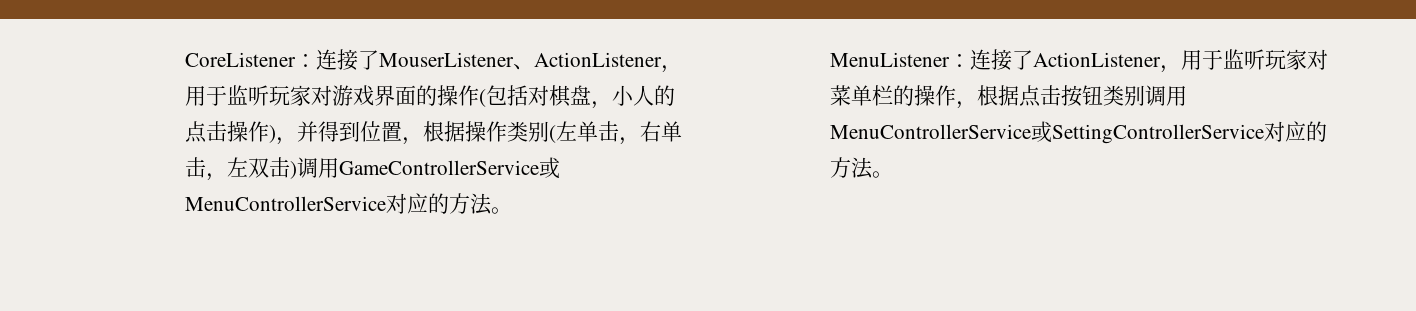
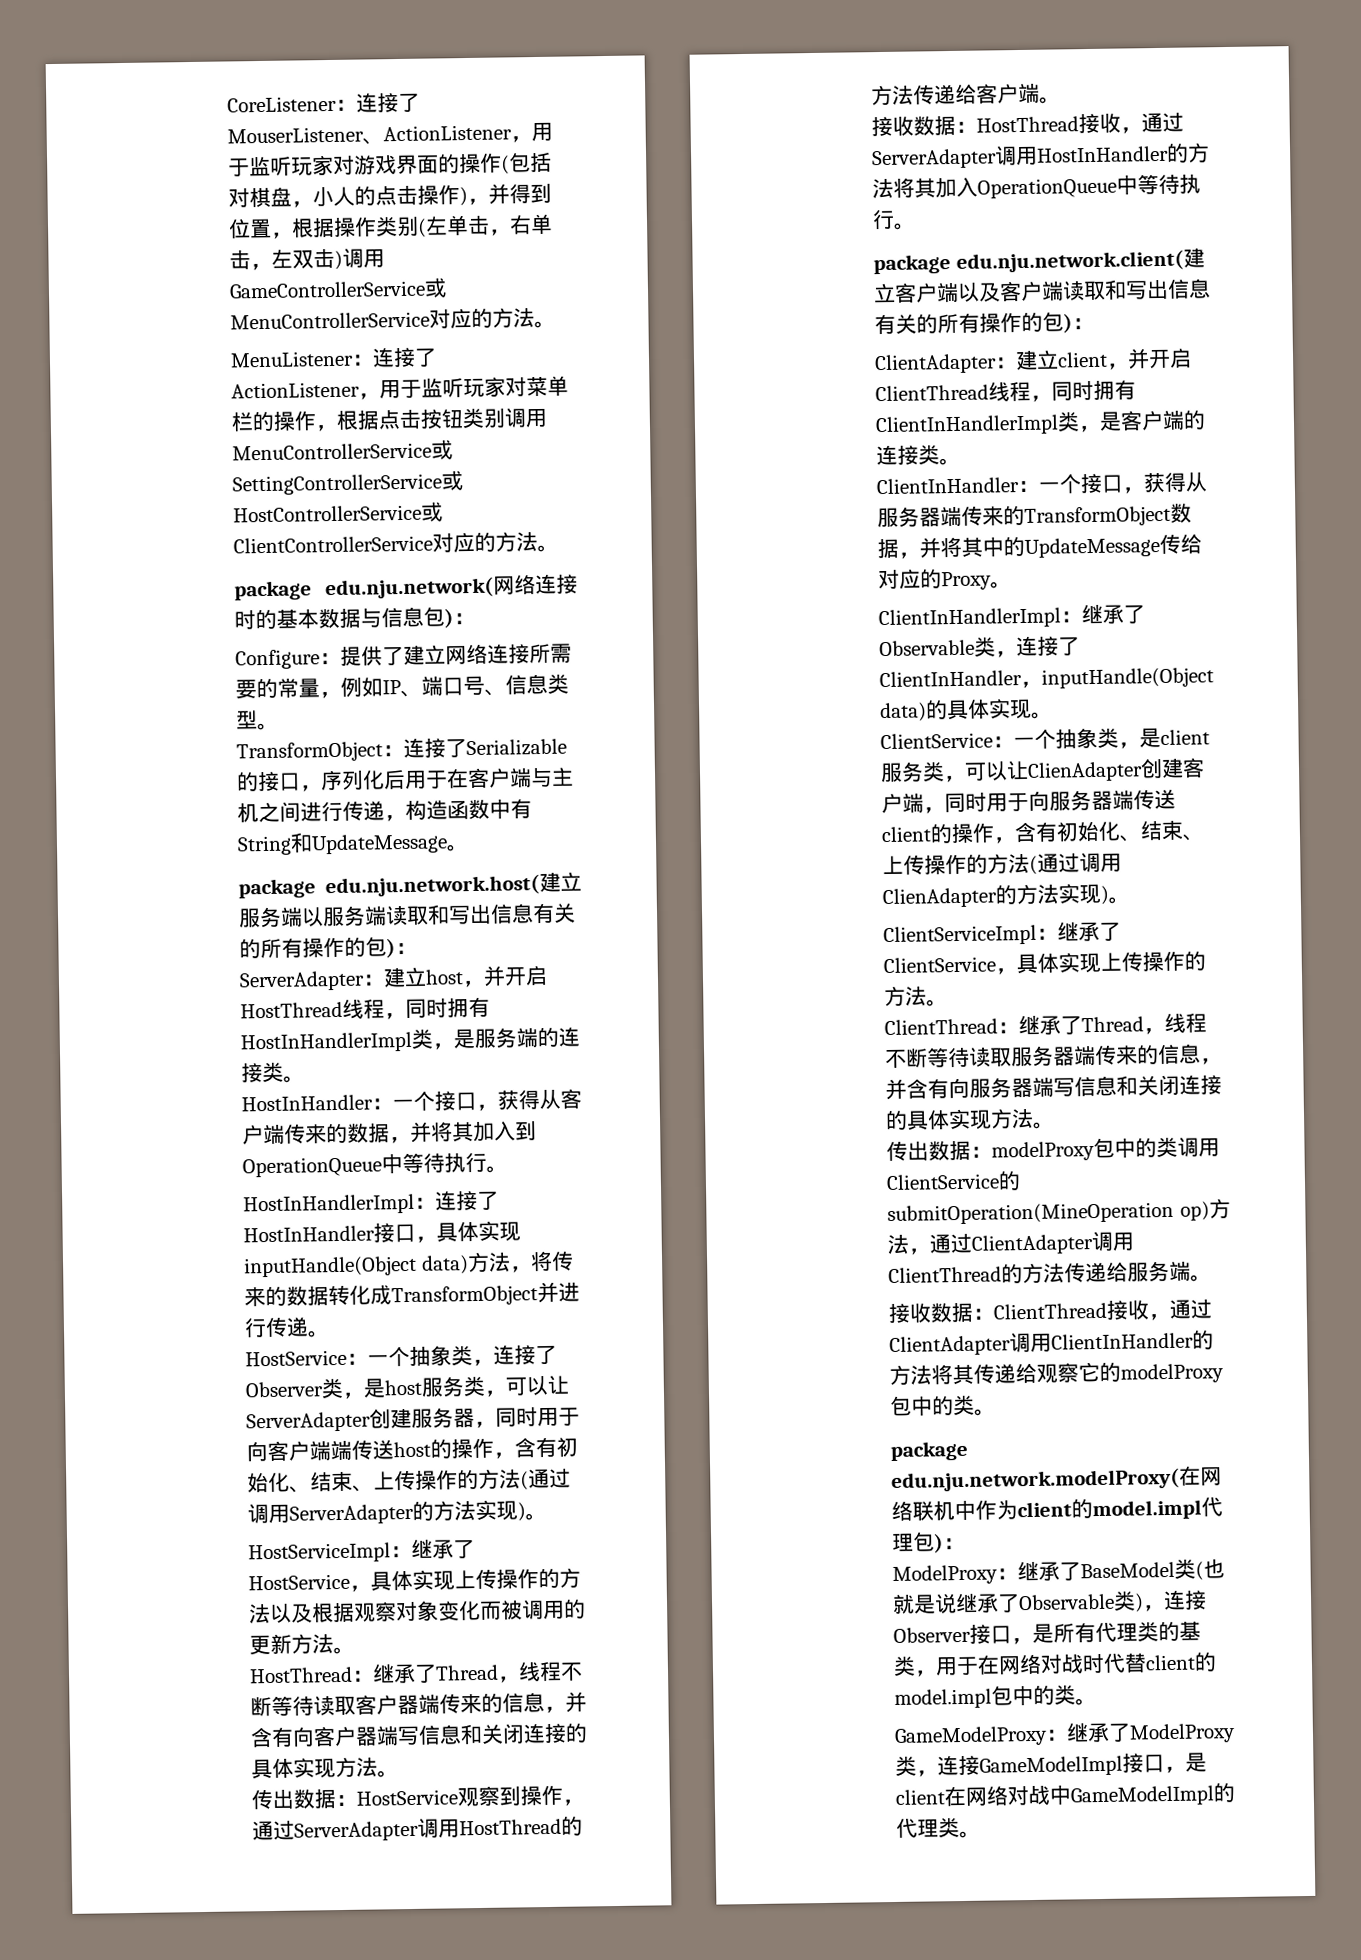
- MenuListener：连接了ActionListener，用于监听玩家对菜单栏的操作，根据点击按钮类别调用MenuControllerService或SettingControllerService对应的方法。
+ MenuListener：连接了ActionListener，用于监听玩家对菜单栏的操作，根据点击按钮类别调用MenuControllerService或SettingControllerService或HostControllerService或ClientControllerService对应的方法。
+ package edu.nju.network(网络连接时的基本数据与信息包)：
+ Configure：提供了建立网络连接所需要的常量，例如IP、端口号、信息类型。
+ TransformObject：连接了Serializable的接口，序列化后用于在客户端与主机之间进行传递，构造函数中有String和UpdateMessage。
+ package edu.nju.network.host(建立服务端以服务端读取和写出信息有关的所有操作的包)：
+ ServerAdapter：建立host，并开启HostThread线程，同时拥有HostInHandlerImpl类，是服务端的连接类。
+ HostInHandler：一个接口，获得从客户端传来的数据，并将其加入到OperationQueue中等待执行。
+ HostInHandlerImpl：连接了HostInHandler接口，具体实现inputHandle(Object data)方法，将传来的数据转化成TransformObject并进行传递。
+ HostService：一个抽象类，连接了Observer类，是host服务类，可以让ServerAdapter创建服务器，同时用于向客户端端传送host的操作，含有初始化、结束、上传操作的方法(通过调用ServerAdapter的方法实现)。
+ HostServiceImpl：继承了HostService，具体实现上传操作的方法以及根据观察对象变化而被调用的更新方法。
+ HostThread：继承了Thread，线程不断等待读取客户器端传来的信息，并含有向客户器端写信息和关闭连接的具体实现方法。
+ 传出数据：HostService观察到操作，通过ServerAdapter调用HostThread的方法传递给客户端。
+ 接收数据：HostThread接收，通过ServerAdapter调用HostInHandler的方法将其加入OperationQueue中等待执行。
+ package edu.nju.network.client(建立客户端以及客户端读取和写出信息有关的所有操作的包)：
+ ClientAdapter：建立client，并开启ClientThread线程，同时拥有ClientInHandlerImpl类，是客户端的连接类。
+ ClientInHandler：一个接口，获得从服务器端传来的TransformObject数据，并将其中的UpdateMessage传给对应的Proxy。
+ ClientInHandlerImpl：继承了Observable类，连接了ClientInHandler，inputHandle(Object data)的具体实现。
+ ClientService：一个抽象类，是client服务类，可以让ClienAdapter创建客户端，同时用于向服务器端传送client的操作，含有初始化、结束、上传操作的方法(通过调用ClienAdapter的方法实现)。
+ ClientServiceImpl：继承了ClientService，具体实现上传操作的方法。
+ ClientThread：继承了Thread，线程不断等待读取服务器端传来的信息，并含有向服务器端写信息和关闭连接的具体实现方法。
+ 传出数据：modelProxy包中的类调用ClientService的submitOperation(MineOperation op)方法，通过ClientAdapter调用ClientThread的方法传递给服务端。
+ 接收数据：ClientThread接收，通过ClientAdapter调用ClientInHandler的方法将其传递给观察它的modelProxy包中的类。
+ package edu.nju.network.modelProxy(在网络联机中作为client的model.impl代理包)：
+ ModelProxy：继承了BaseModel类(也就是说继承了Observable类)，连接Observer接口，是所有代理类的基类，用于在网络对战时代替client的model.impl包中的类。
+ GameModelProxy：继承了ModelProxy类，连接GameModelImpl接口，是client在网络对战中GameModelImpl的代理类。

